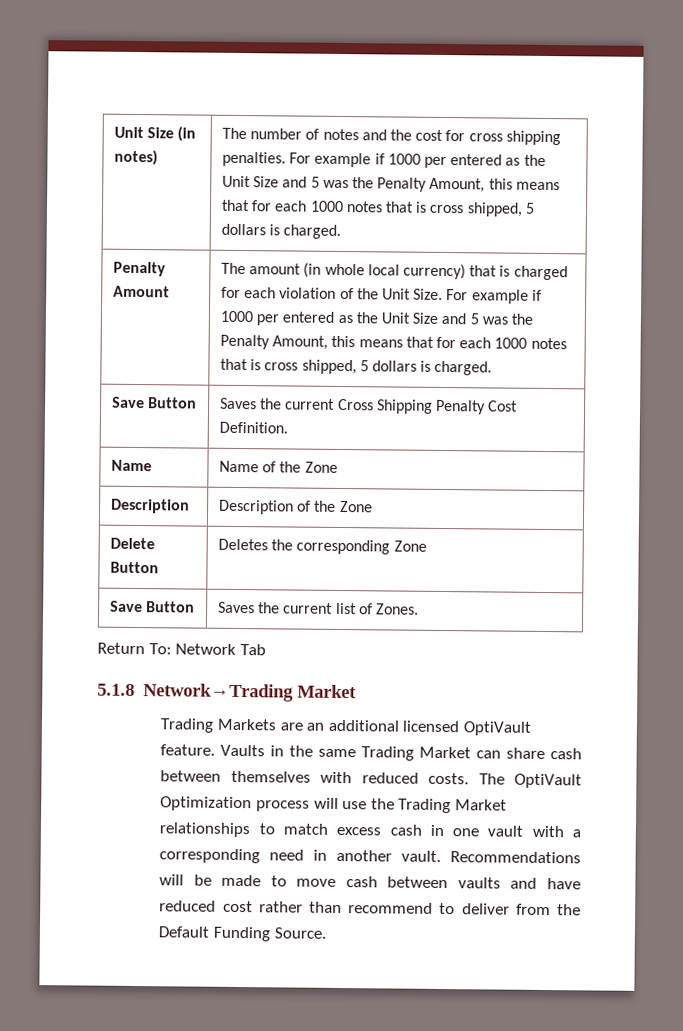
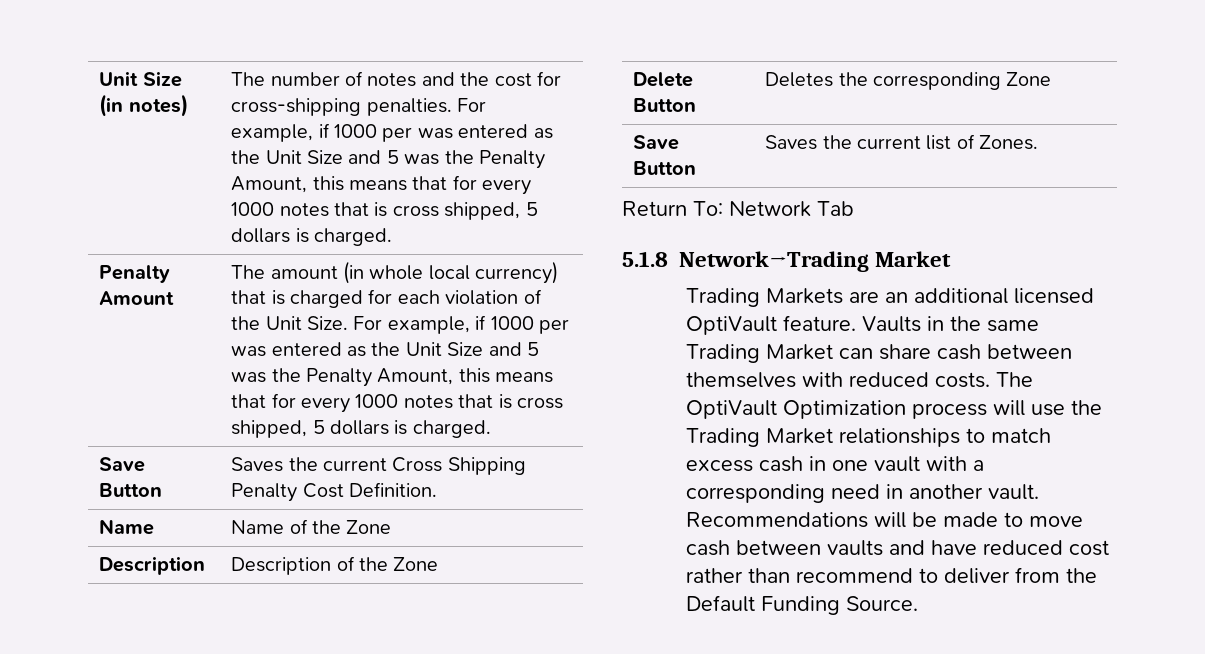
- The number of notes and the cost for cross shipping penalties. For example if 1000 per entered as the Unit Size and 5 was the Penalty Amount, this means that for each 1000 notes that is cross shipped, 5 dollars is charged.
+ The number of notes and the cost for cross-shipping penalties. For example, if 1000 per was entered as the Unit Size and 5 was the Penalty Amount, this means that for every 1000 notes that is cross shipped, 5 dollars is charged.
- The amount (in whole local currency) that is charged for each violation of the Unit Size. For example if 1000 per entered as the Unit Size and 5 was the Penalty Amount, this means that for each 1000 notes that is cross shipped, 5 dollars is charged.
+ The amount (in whole local currency) that is charged for each violation of the Unit Size. For example, if 1000 per was entered as the Unit Size and 5 was the Penalty Amount, this means that for every 1000 notes that is cross shipped, 5 dollars is charged.

